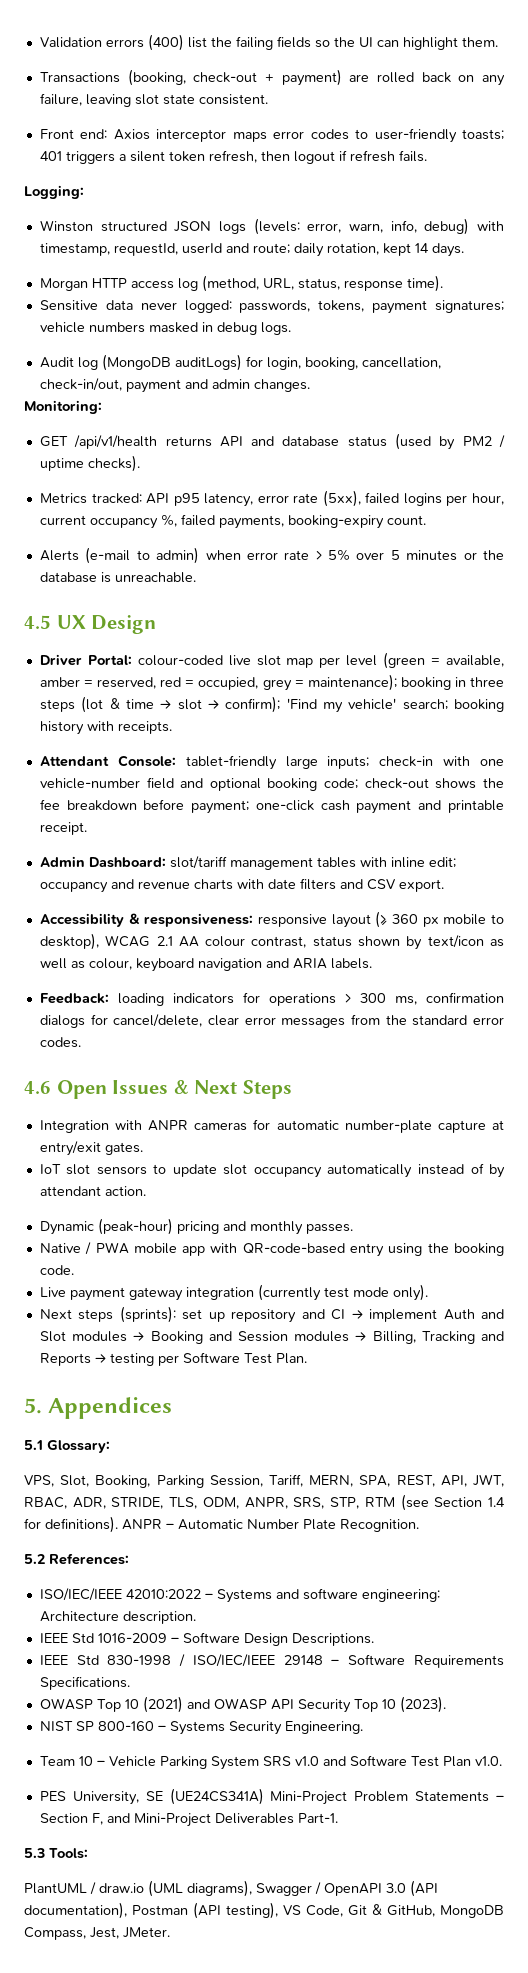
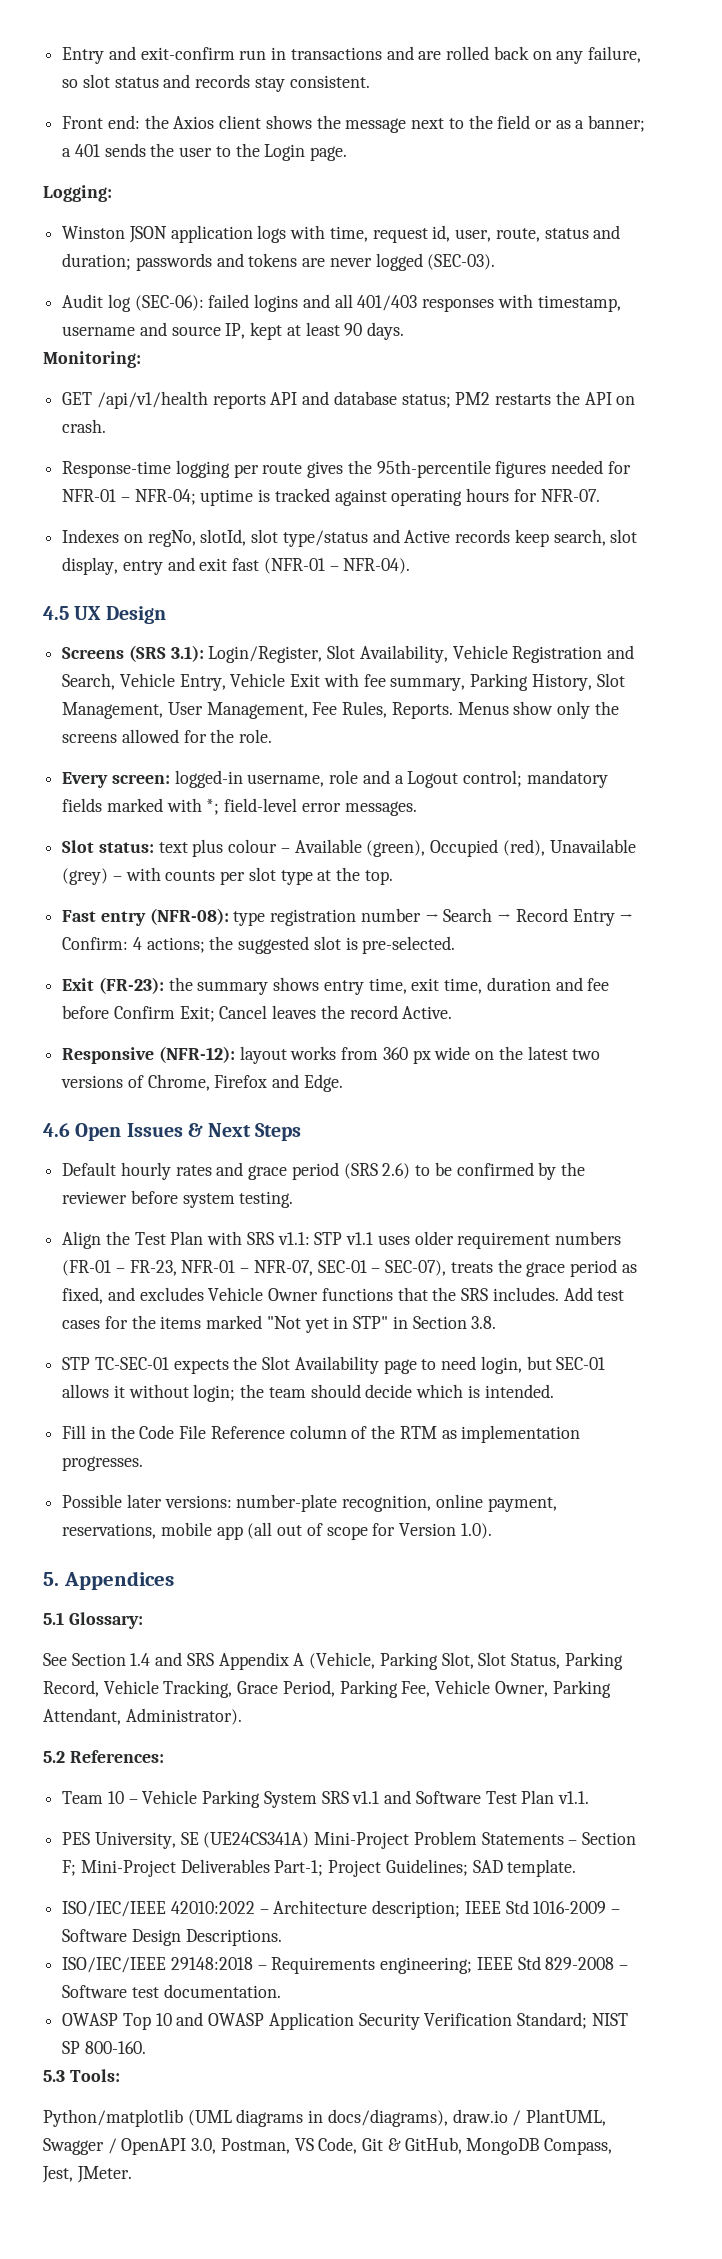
- Validation errors (400) list the failing fields so the UI can highlight them.
- Transactions (booking, check-out + payment) are rolled back on any failure, leaving slot state consistent.
- Front end: Axios interceptor maps error codes to user-friendly toasts; 401 triggers a silent token refresh, then logout if refresh fails.
+ Entry and exit-confirm run in transactions and are rolled back on any failure, so slot status and records stay consistent.
+ Front end: the Axios client shows the message next to the field or as a banner; a 401 sends the user to the Login page.
  Logging:
- Winston structured JSON logs (levels: error, warn, info, debug) with timestamp, requestId, userId and route; daily rotation, kept 14 days.
- Morgan HTTP access log (method, URL, status, response time).
- Sensitive data never logged: passwords, tokens, payment signatures; vehicle numbers masked in debug logs.
- Audit log (MongoDB auditLogs) for login, booking, cancellation, check-in/out, payment and admin changes.
+ Winston JSON application logs with time, request id, user, route, status and duration; passwords and tokens are never logged (SEC-03).
+ Audit log (SEC-06): failed logins and all 401/403 responses with timestamp, username and source IP, kept at least 90 days.
- GET /api/v1/health returns API and database status (used by PM2 / uptime checks).
- Metrics tracked: API p95 latency, error rate (5xx), failed logins per hour, current occupancy %, failed payments, booking-expiry count.
- Alerts (e-mail to admin) when error rate > 5% over 5 minutes or the database is unreachable.
+ GET /api/v1/health reports API and database status; PM2 restarts the API on crash.
+ Response-time logging per route gives the 95th-percentile figures needed for NFR-01 – NFR-04; uptime is tracked against operating hours for NFR-07.
+ Indexes on regNo, slotId, slot type/status and Active records keep search, slot display, entry and exit fast (NFR-01 – NFR-04).
  4.5 UX Design
- Driver Portal: colour-coded live slot map per level (green = available, amber = reserved, red = occupied, grey = maintenance); booking in three steps (lot & time → slot → confirm); 'Find my vehicle' search; booking history with receipts.
- Attendant Console: tablet-friendly large inputs; check-in with one vehicle-number field and optional booking code; check-out shows the fee breakdown before payment; one-click cash payment and printable receipt.
- Admin Dashboard: slot/tariff management tables with inline edit; occupancy and revenue charts with date filters and CSV export.
- Accessibility & responsiveness: responsive layout (≥ 360 px mobile to desktop), WCAG 2.1 AA colour contrast, status shown by text/icon as well as colour, keyboard navigation and ARIA labels.
- Feedback: loading indicators for operations > 300 ms, confirmation dialogs for cancel/delete, clear error messages from the standard error codes.
+ Screens (SRS 3.1): Login/Register, Slot Availability, Vehicle Registration and Search, Vehicle Entry, Vehicle Exit with fee summary, Parking History, Slot Management, User Management, Fee Rules, Reports. Menus show only the screens allowed for the role.
+ Every screen: logged-in username, role and a Logout control; mandatory fields marked with *; field-level error messages.
+ Slot status: text plus colour – Available (green), Occupied (red), Unavailable (grey) – with counts per slot type at the top.
+ Fast entry (NFR-08): type registration number → Search → Record Entry → Confirm: 4 actions; the suggested slot is pre-selected.
+ Exit (FR-23): the summary shows entry time, exit time, duration and fee before Confirm Exit; Cancel leaves the record Active.
+ Responsive (NFR-12): layout works from 360 px wide on the latest two versions of Chrome, Firefox and Edge.
- Integration with ANPR cameras for automatic number-plate capture at entry/exit gates.
- IoT slot sensors to update slot occupancy automatically instead of by attendant action.
- Dynamic (peak-hour) pricing and monthly passes.
- Native / PWA mobile app with QR-code-based entry using the booking code.
- Live payment gateway integration (currently test mode only).
- Next steps (sprints): set up repository and CI → implement Auth and Slot modules → Booking and Session modules → Billing, Tracking and Reports → testing per Software Test Plan.
+ Default hourly rates and grace period (SRS 2.6) to be confirmed by the reviewer before system testing.
+ Align the Test Plan with SRS v1.1: STP v1.1 uses older requirement numbers (FR-01 – FR-23, NFR-01 – NFR-07, SEC-01 – SEC-07), treats the grace period as fixed, and excludes Vehicle Owner functions that the SRS includes. Add test cases for the items marked "Not yet in STP" in Section 3.8.
+ STP TC-SEC-01 expects the Slot Availability page to need login, but SEC-01 allows it without login; the team should decide which is intended.
+ Fill in the Code File Reference column of the RTM as implementation progresses.
+ Possible later versions: number-plate recognition, online payment, reservations, mobile app (all out of scope for Version 1.0).
  5. Appendices
  5.1 Glossary:
- VPS, Slot, Booking, Parking Session, Tariff, MERN, SPA, REST, API, JWT, RBAC, ADR, STRIDE, TLS, ODM, ANPR, SRS, STP, RTM (see Section 1.4 for definitions). ANPR – Automatic Number Plate Recognition.
+ See Section 1.4 and SRS Appendix A (Vehicle, Parking Slot, Slot Status, Parking Record, Vehicle Tracking, Grace Period, Parking Fee, Vehicle Owner, Parking Attendant, Administrator).
  5.2 References:
- ISO/IEC/IEEE 42010:2022 – Systems and software engineering: Architecture description.
- IEEE Std 1016-2009 – Software Design Descriptions.
- IEEE Std 830-1998 / ISO/IEC/IEEE 29148 – Software Requirements Specifications.
- OWASP Top 10 (2021) and OWASP API Security Top 10 (2023).
- NIST SP 800-160 – Systems Security Engineering.
- Team 10 – Vehicle Parking System SRS v1.0 and Software Test Plan v1.0.
+ Team 10 – Vehicle Parking System SRS v1.1 and Software Test Plan v1.1.
- PES University, SE (UE24CS341A) Mini-Project Problem Statements – Section F, and Mini-Project Deliverables Part-1.
+ PES University, SE (UE24CS341A) Mini-Project Problem Statements – Section F; Mini-Project Deliverables Part-1; Project Guidelines; SAD template.
+ ISO/IEC/IEEE 42010:2022 – Architecture description; IEEE Std 1016-2009 – Software Design Descriptions.
+ ISO/IEC/IEEE 29148:2018 – Requirements engineering; IEEE Std 829-2008 – Software test documentation.
+ OWASP Top 10 and OWASP Application Security Verification Standard; NIST SP 800-160.
  5.3 Tools:
- PlantUML / draw.io (UML diagrams), Swagger / OpenAPI 3.0 (API documentation), Postman (API testing), VS Code, Git & GitHub, MongoDB Compass, Jest, JMeter.
+ Python/matplotlib (UML diagrams in docs/diagrams), draw.io / PlantUML, Swagger / OpenAPI 3.0, Postman, VS Code, Git & GitHub, MongoDB Compass, Jest, JMeter.

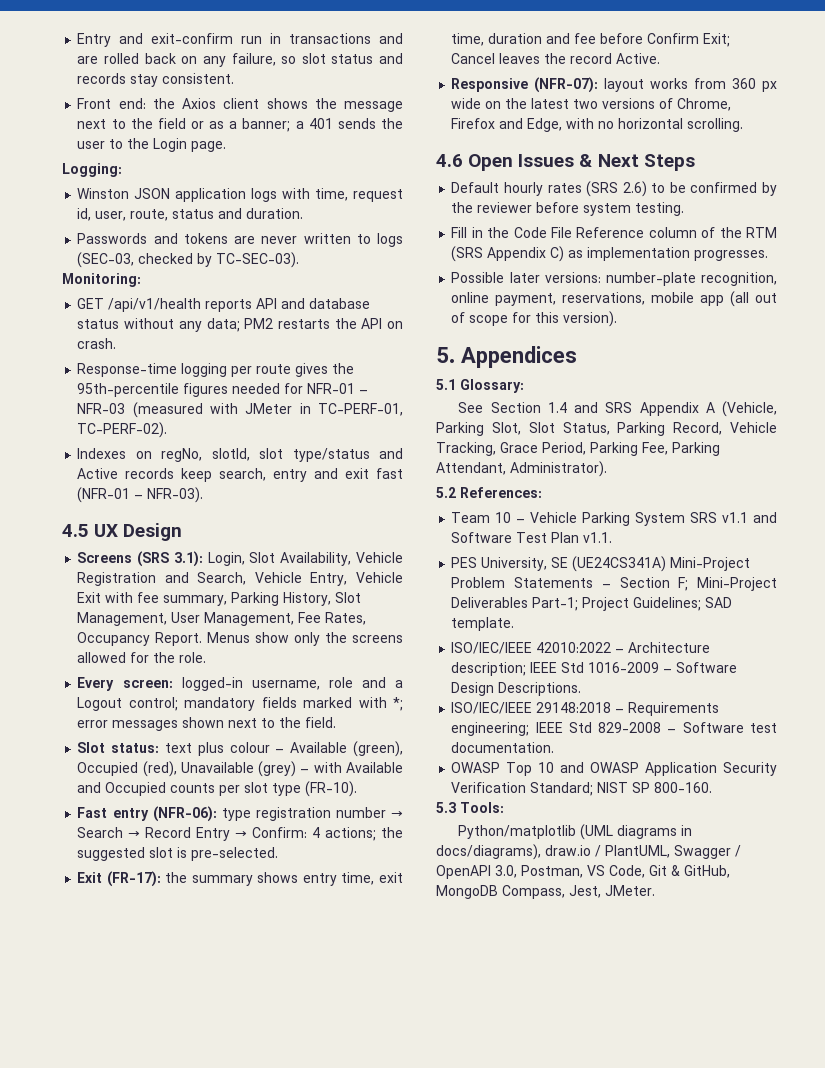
- Winston JSON application logs with time, request id, user, route, status and duration; passwords and tokens are never logged (SEC-03).
- Audit log (SEC-06): failed logins and all 401/403 responses with timestamp, username and source IP, kept at least 90 days.
+ Winston JSON application logs with time, request id, user, route, status and duration.
+ Passwords and tokens are never written to logs (SEC-03, checked by TC-SEC-03).
- GET /api/v1/health reports API and database status; PM2 restarts the API on crash.
+ GET /api/v1/health reports API and database status without any data; PM2 restarts the API on crash.
- Response-time logging per route gives the 95th-percentile figures needed for NFR-01 – NFR-04; uptime is tracked against operating hours for NFR-07.
+ Response-time logging per route gives the 95th-percentile figures needed for NFR-01 – NFR-03 (measured with JMeter in TC-PERF-01, TC-PERF-02).
- Indexes on regNo, slotId, slot type/status and Active records keep search, slot display, entry and exit fast (NFR-01 – NFR-04).
+ Indexes on regNo, slotId, slot type/status and Active records keep search, entry and exit fast (NFR-01 – NFR-03).
- Screens (SRS 3.1): Login/Register, Slot Availability, Vehicle Registration and Search, Vehicle Entry, Vehicle Exit with fee summary, Parking History, Slot Management, User Management, Fee Rules, Reports.
+ Screens (SRS 3.1): Login, Slot Availability, Vehicle Registration and Search, Vehicle Entry, Vehicle Exit with fee summary, Parking History, Slot Management, User Management, Fee Rates, Occupancy Report.
- Every screen: logged-in username, role and a Logout control; mandatory fields marked with *; field-level error messages.
+ Every screen: logged-in username, role and a Logout control; mandatory fields marked with *; error messages shown next to the field.
- Slot status: text plus colour – Available (green), Occupied (red), Unavailable (grey) – with counts per slot type at the top.
+ Slot status: text plus colour – Available (green), Occupied (red), Unavailable (grey) – with Available and Occupied counts per slot type (FR-10).
- Fast entry (NFR-08): type registration number → Search → Record Entry → Confirm: 4 actions; the suggested slot is pre-selected.
+ Fast entry (NFR-06): type registration number → Search → Record Entry → Confirm: 4 actions; the suggested slot is pre-selected.
- Exit (FR-23): the summary shows entry time, exit time, duration and fee before Confirm Exit; Cancel leaves the record Active.
+ Exit (FR-17): the summary shows entry time, exit time, duration and fee before Confirm Exit; Cancel leaves the record Active.
- Responsive (NFR-12): layout works from 360 px wide on the latest two versions of Chrome, Firefox and Edge.
+ Responsive (NFR-07): layout works from 360 px wide on the latest two versions of Chrome, Firefox and Edge, with no horizontal scrolling.
- Default hourly rates and grace period (SRS 2.6) to be confirmed by the reviewer before system testing.
+ Default hourly rates (SRS 2.6) to be confirmed by the reviewer before system testing.
- Align the Test Plan with SRS v1.1: STP v1.1 uses older requirement numbers (FR-01 – FR-23, NFR-01 – NFR-07, SEC-01 – SEC-07), treats the grace period as fixed, and excludes Vehicle Owner functions that the SRS includes. Add test cases for the items marked "Not yet in STP" in Section 3.8.
- STP TC-SEC-01 expects the Slot Availability page to need login, but SEC-01 allows it without login; the team should decide which is intended.
- Fill in the Code File Reference column of the RTM as implementation progresses.
+ Fill in the Code File Reference column of the RTM (SRS Appendix C) as implementation progresses.
- Possible later versions: number-plate recognition, online payment, reservations, mobile app (all out of scope for Version 1.0).
+ Possible later versions: number-plate recognition, online payment, reservations, mobile app (all out of scope for this version).
- See Section 1.4 and SRS Appendix A (Vehicle, Parking Slot, Slot Status, Parking Record, Vehicle Tracking, Grace Period, Parking Fee, Vehicle Owner, Parking Attendant, Administrator).
+ See Section 1.4 and SRS Appendix A (Vehicle, Parking Slot, Slot Status, Parking Record, Vehicle Tracking, Grace Period, Parking Fee, Parking Attendant, Administrator).

